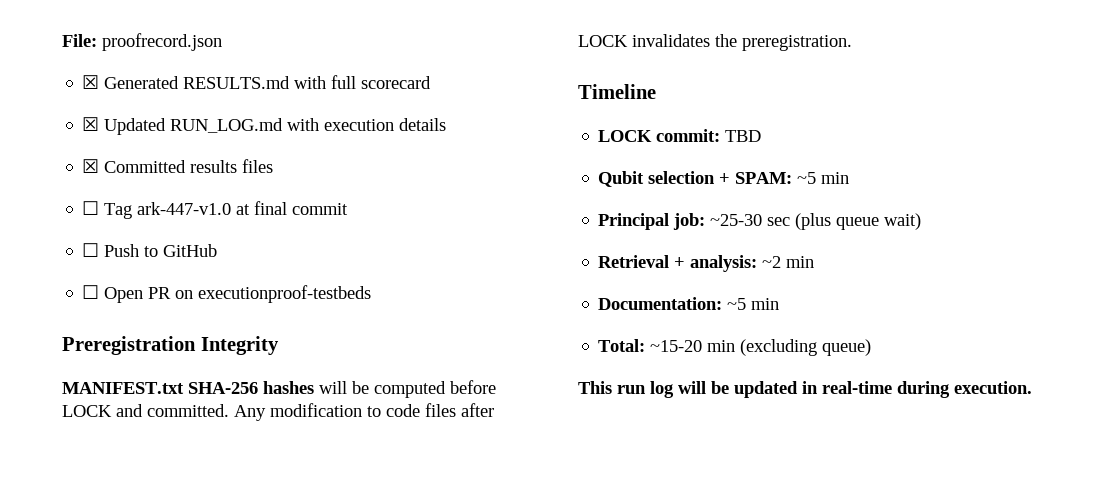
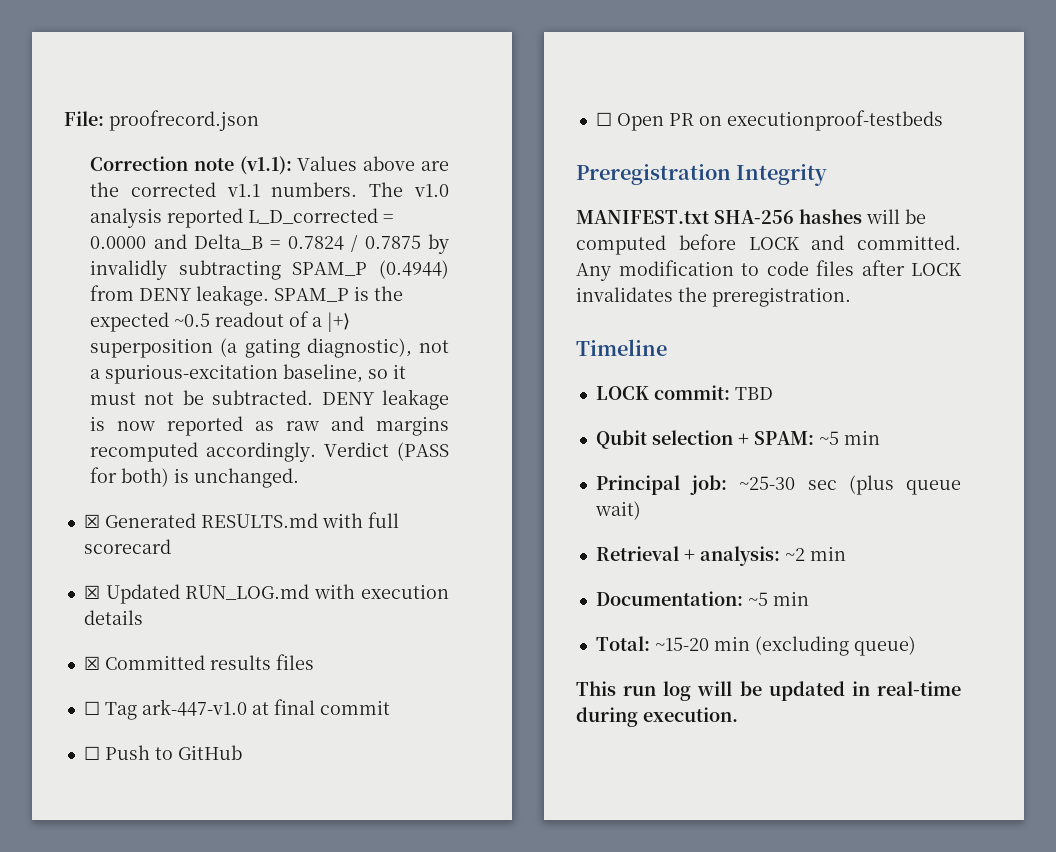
+ Correction note (v1.1): Values above are the corrected v1.1 numbers. The v1.0 analysis reported L_D_corrected = 0.0000 and Delta_B = 0.7824 / 0.7875 by invalidly subtracting SPAM_P (0.4944) from DENY leakage. SPAM_P is the expected ~0.5 readout of a |+⟩ superposition (a gating diagnostic), not a spurious-excitation baseline, so it must not be subtracted. DENY leakage is now reported as raw and margins recomputed accordingly. Verdict (PASS for both) is unchanged.

